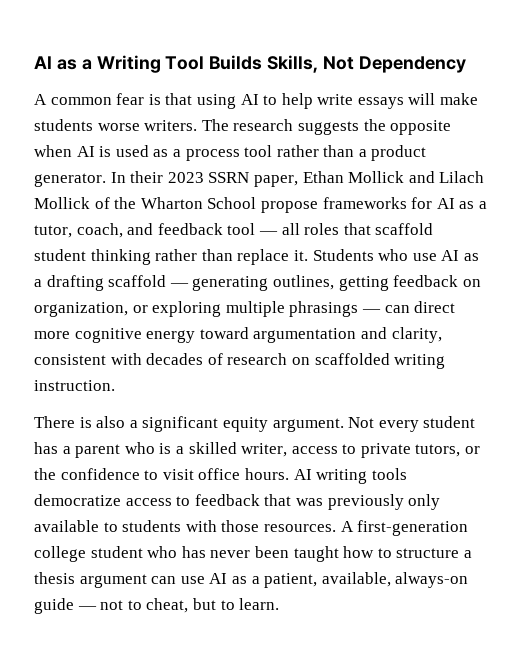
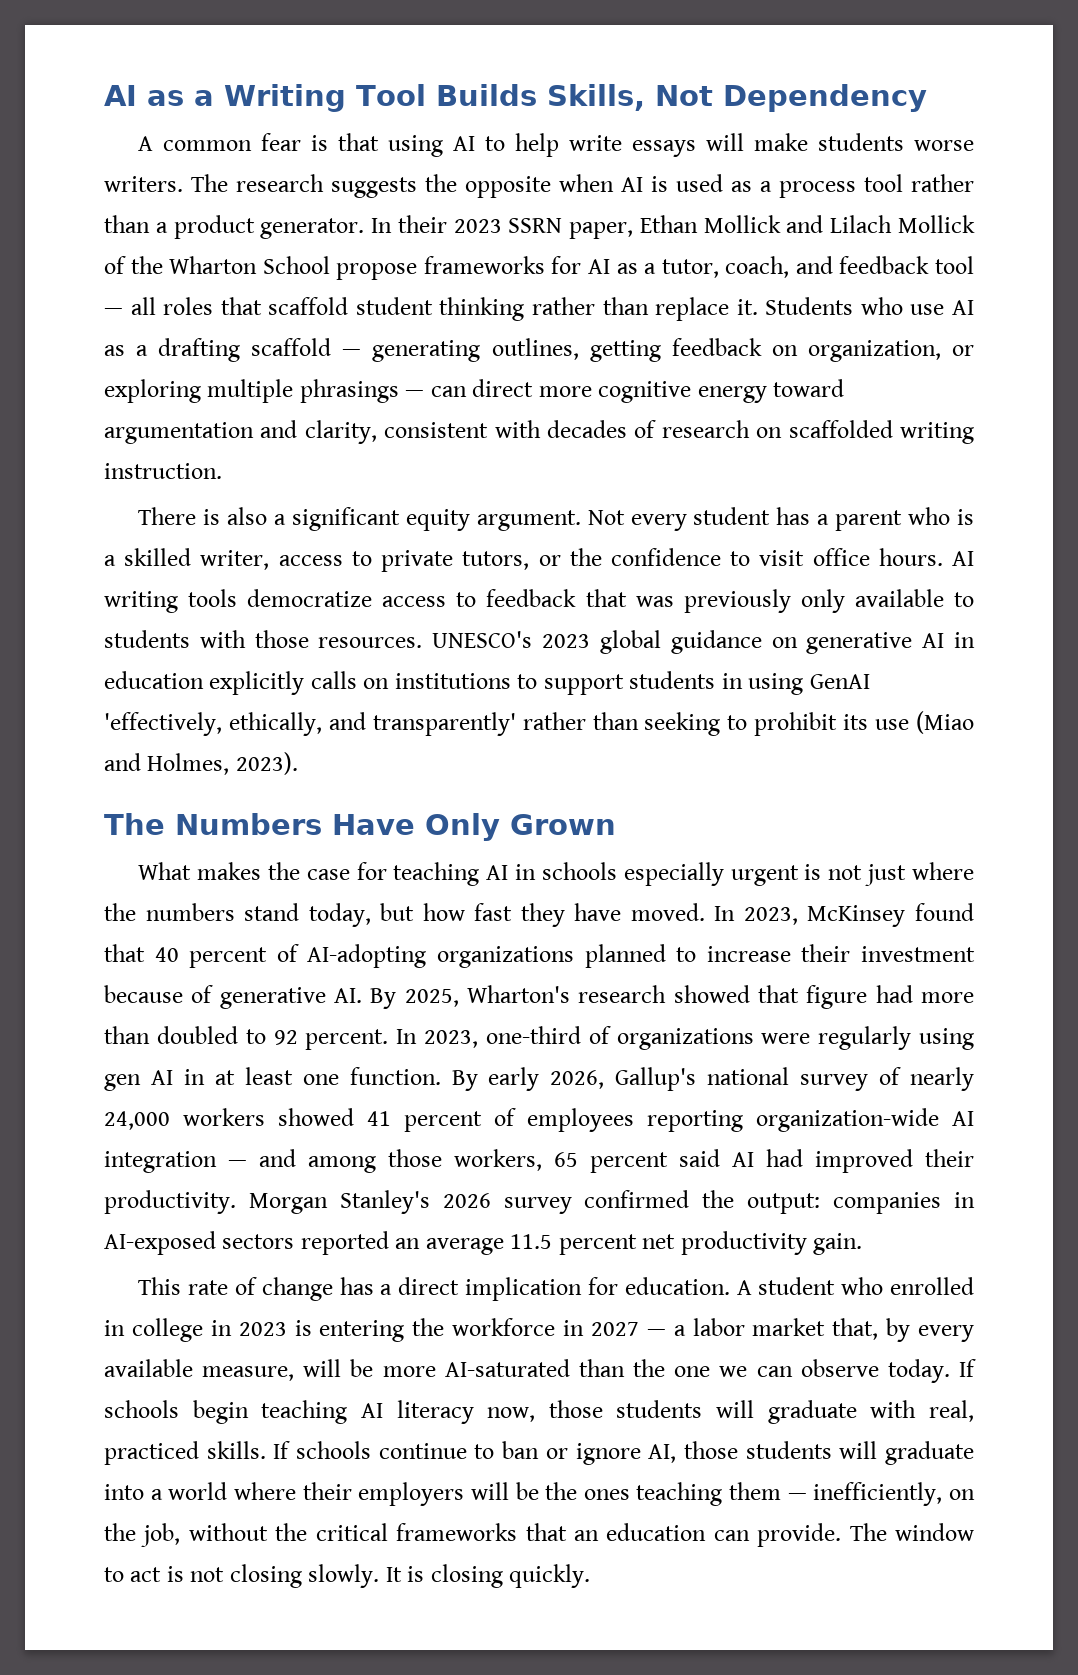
- A first-generation college student who has never been taught how to structure a thesis argument can use AI as a patient, available, always-on guide — not to cheat, but to learn.
+ UNESCO's 2023 global guidance on generative AI in education explicitly calls on institutions to support students in using GenAI 'effectively, ethically, and transparently' rather than seeking to prohibit its use (Miao and Holmes, 2023).
+ The Numbers Have Only Grown
+ What makes the case for teaching AI in schools especially urgent is not just where the numbers stand today, but how fast they have moved. In 2023, McKinsey found that 40 percent of AI-adopting organizations planned to increase their investment because of generative AI. By 2025, Wharton's research showed that figure had more than doubled to 92 percent. In 2023, one-third of organizations were regularly using gen AI in at least one function. By early 2026, Gallup's national survey of nearly 24,000 workers showed 41 percent of employees reporting organization-wide AI integration — and among those workers, 65 percent said AI had improved their productivity. Morgan Stanley's 2026 survey confirmed the output: companies in AI-exposed sectors reported an average 11.5 percent net productivity gain.
+ This rate of change has a direct implication for education. A student who enrolled in college in 2023 is entering the workforce in 2027 — a labor market that, by every available measure, will be more AI-saturated than the one we can observe today. If schools begin teaching AI literacy now, those students will graduate with real, practiced skills. If schools continue to ban or ignore AI, those students will graduate into a world where their employers will be the ones teaching them — inefficiently, on the job, without the critical frameworks that an education can provide. The window to act is not closing slowly. It is closing quickly.

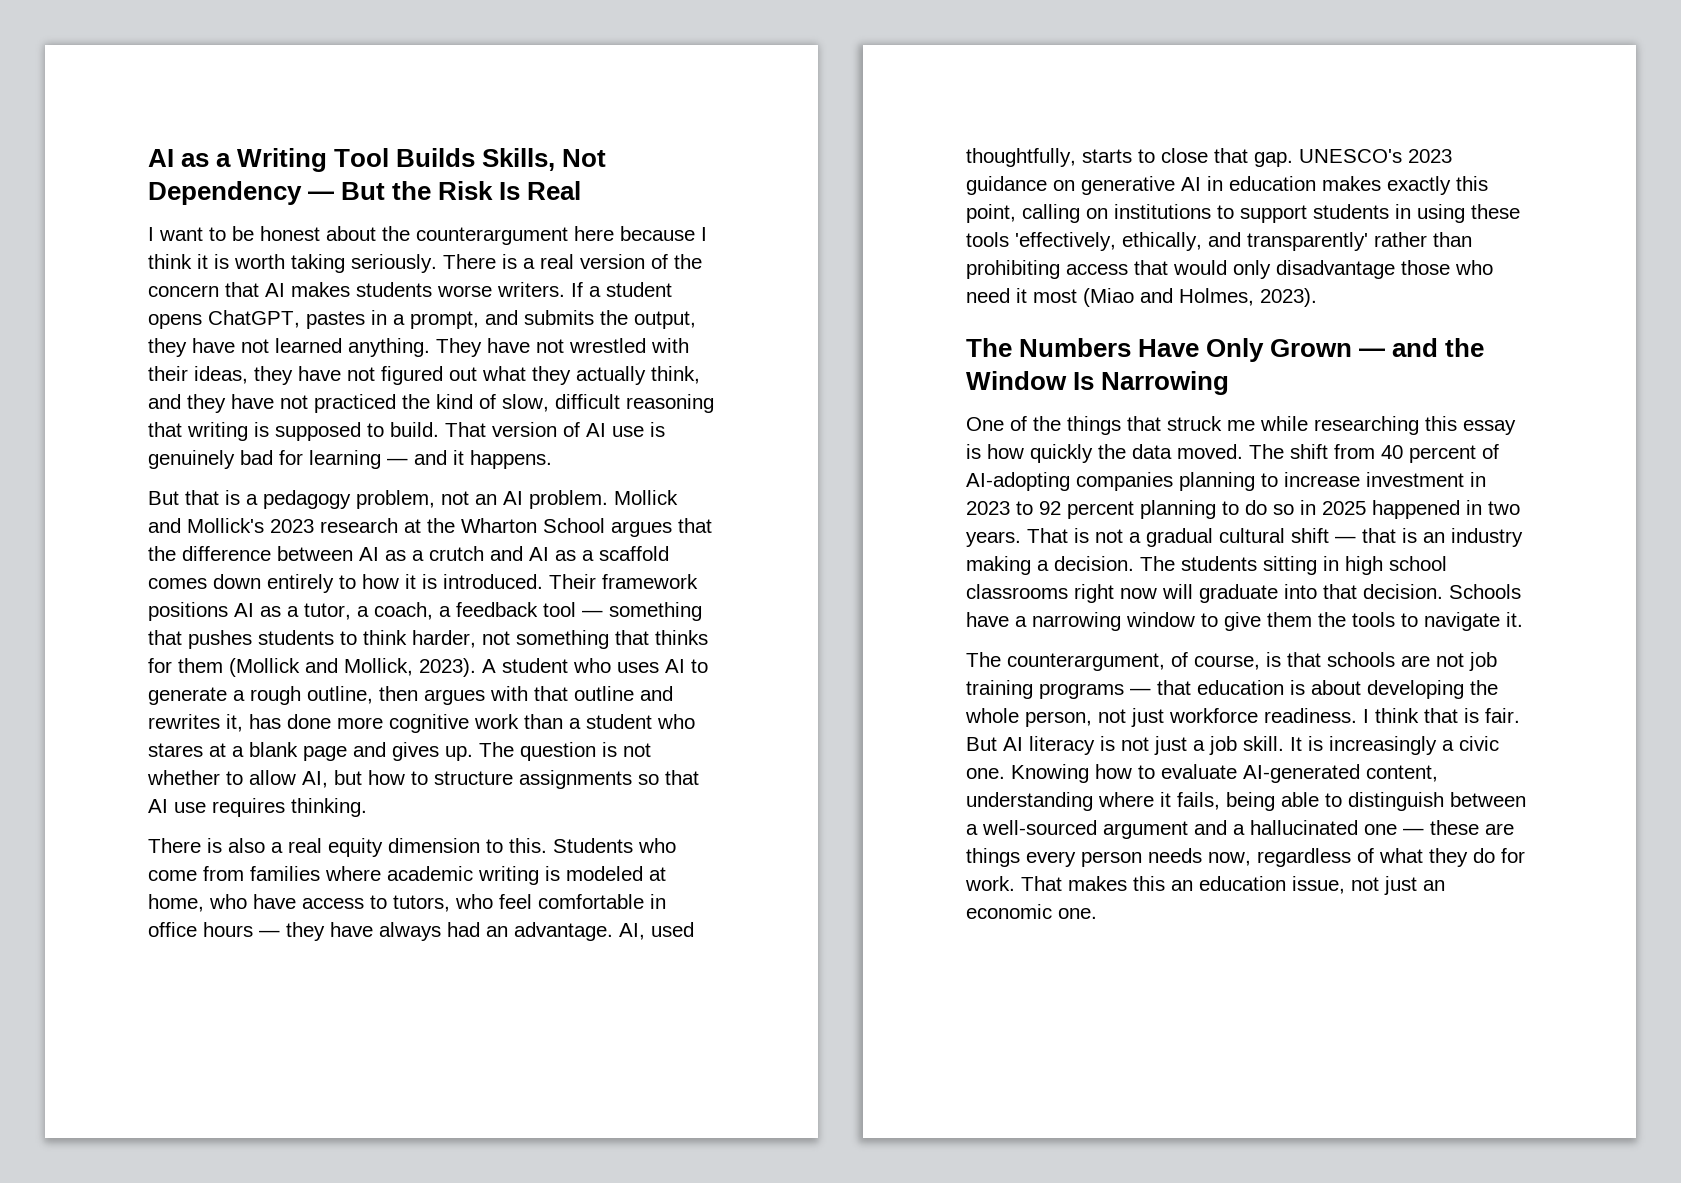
- AI as a Writing Tool Builds Skills, Not Dependency
- A common fear is that using AI to help write essays will make students worse writers. The research suggests the opposite when AI is used as a process tool rather than a product generator. In their 2023 SSRN paper, Ethan Mollick and Lilach Mollick of the Wharton School propose frameworks for AI as a tutor, coach, and feedback tool — all roles that scaffold student thinking rather than replace it. Students who use AI as a drafting scaffold — generating outlines, getting feedback on organization, or exploring multiple phrasings — can direct more cognitive energy toward argumentation and clarity, consistent with decades of research on scaffolded writing instruction.
- There is also a significant equity argument. Not every student has a parent who is a skilled writer, access to private tutors, or the confidence to visit office hours. AI writing tools democratize access to feedback that was previously only available to students with those resources.
+ AI as a Writing Tool Builds Skills, Not Dependency — But the Risk Is Real
+ I want to be honest about the counterargument here because I think it is worth taking seriously. There is a real version of the concern that AI makes students worse writers. If a student opens ChatGPT, pastes in a prompt, and submits the output, they have not learned anything. They have not wrestled with their ideas, they have not figured out what they actually think, and they have not practiced the kind of slow, difficult reasoning that writing is supposed to build. That version of AI use is genuinely bad for learning — and it happens.
+ But that is a pedagogy problem, not an AI problem. Mollick and Mollick's 2023 research at the Wharton School argues that the difference between AI as a crutch and AI as a scaffold comes down entirely to how it is introduced. Their framework positions AI as a tutor, a coach, a feedback tool — something that pushes students to think harder, not something that thinks for them (Mollick and Mollick, 2023). A student who uses AI to generate a rough outline, then argues with that outline and rewrites it, has done more cognitive work than a student who stares at a blank page and gives up. The question is not whether to allow AI, but how to structure assignments so that AI use requires thinking.
+ There is also a real equity dimension to this. Students who come from families where academic writing is modeled at home, who have access to tutors, who feel comfortable in office hours — they have always had an advantage. AI, used thoughtfully, starts to close that gap.
- UNESCO's 2023 global guidance on generative AI in education explicitly calls on institutions to support students in using GenAI 'effectively, ethically, and transparently' rather than seeking to prohibit its use (Miao and Holmes, 2023).
+ UNESCO's 2023 guidance on generative AI in education makes exactly this point, calling on institutions to support students in using these tools 'effectively, ethically, and transparently' rather than prohibiting access that would only disadvantage those who need it most (Miao and Holmes, 2023).
- The Numbers Have Only Grown
- What makes the case for teaching AI in schools especially urgent is not just where the numbers stand today, but how fast they have moved. In 2023, McKinsey found that 40 percent of AI-adopting organizations planned to increase their investment because of generative AI. By 2025, Wharton's research showed that figure had more than doubled to 92 percent. In 2023, one-third of organizations were regularly using gen AI in at least one function. By early 2026, Gallup's national survey of nearly 24,000 workers showed 41 percent of employees reporting organization-wide AI integration — and among those workers, 65 percent said AI had improved their productivity. Morgan Stanley's 2026 survey confirmed the output: companies in AI-exposed sectors reported an average 11.5 percent net productivity gain.
- This rate of change has a direct implication for education. A student who enrolled in college in 2023 is entering the workforce in 2027 — a labor market that, by every available measure, will be more AI-saturated than the one we can observe today. If schools begin teaching AI literacy now, those students will graduate with real, practiced skills. If schools continue to ban or ignore AI, those students will graduate into a world where their employers will be the ones teaching them — inefficiently, on the job, without the critical frameworks that an education can provide. The window to act is not closing slowly. It is closing quickly.
+ The Numbers Have Only Grown — and the Window Is Narrowing
+ One of the things that struck me while researching this essay is how quickly the data moved. The shift from 40 percent of AI-adopting companies planning to increase investment in 2023 to 92 percent planning to do so in 2025 happened in two years. That is not a gradual cultural shift — that is an industry making a decision. The students sitting in high school classrooms right now will graduate into that decision. Schools have a narrowing window to give them the tools to navigate it.
+ The counterargument, of course, is that schools are not job training programs — that education is about developing the whole person, not just workforce readiness. I think that is fair. But AI literacy is not just a job skill. It is increasingly a civic one. Knowing how to evaluate AI-generated content, understanding where it fails, being able to distinguish between a well-sourced argument and a hallucinated one — these are things every person needs now, regardless of what they do for work. That makes this an education issue, not just an economic one.

